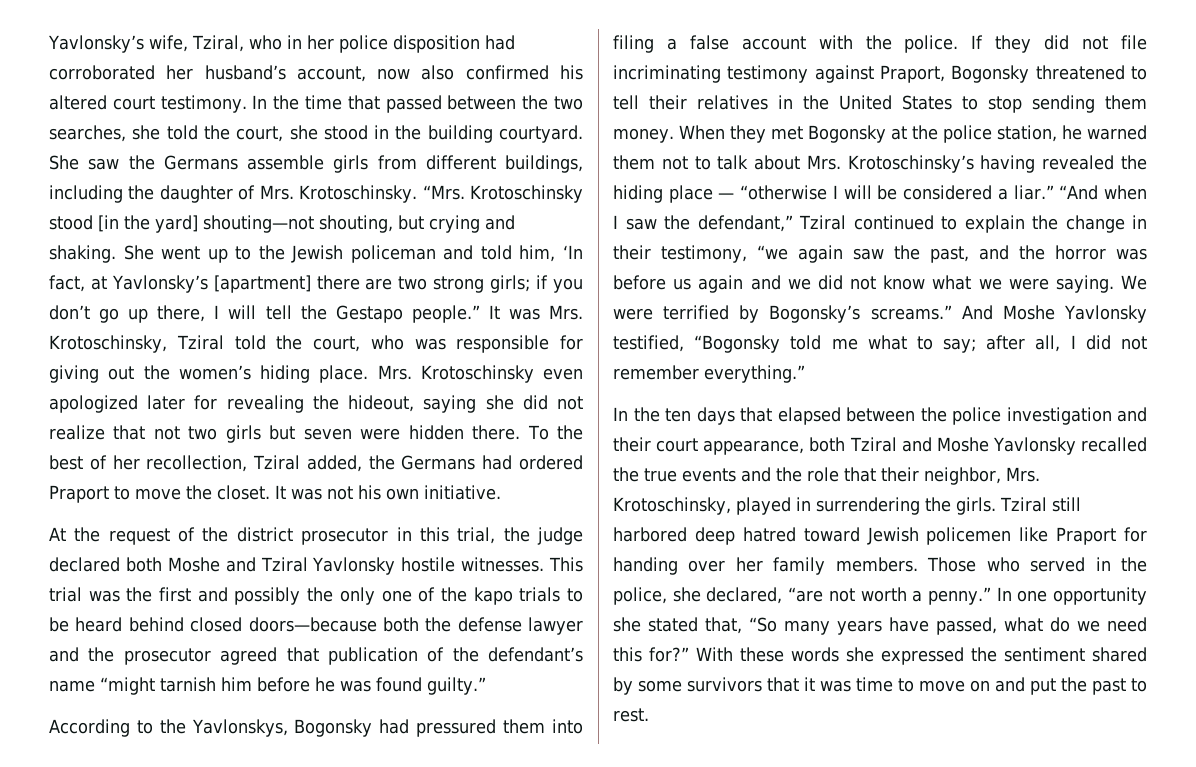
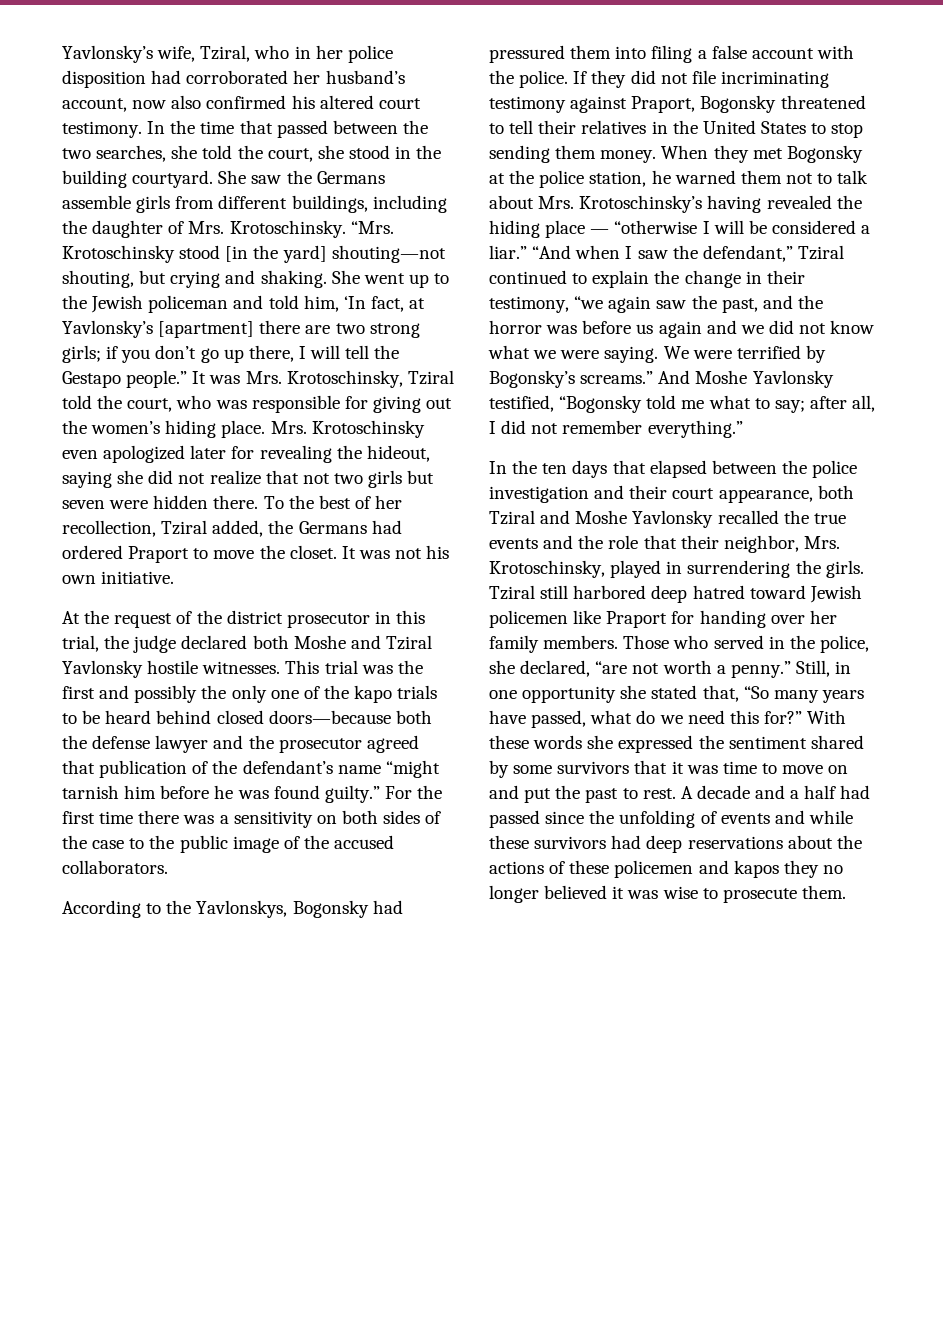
+ For the first time there was a sensitivity on both sides of the case to the public image of the accused collaborators.
- In one opportunity she stated that, “So many years have passed, what do we need this for?”
+ Still, in one opportunity she stated that, “So many years have passed, what do we need this for?”
+ A decade and a half had passed since the unfolding of events and while these survivors had deep reservations about the actions of these policemen and kapos they no longer believed it was wise to prosecute them.

